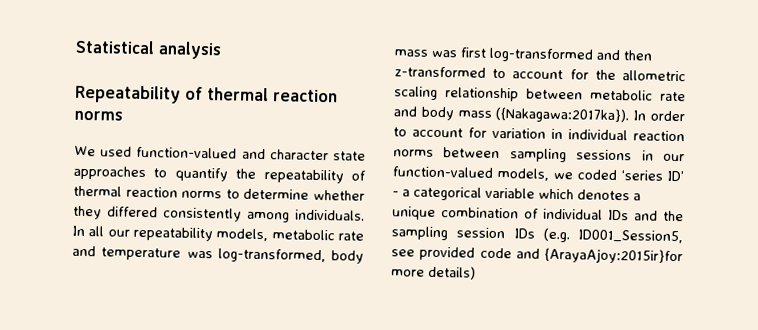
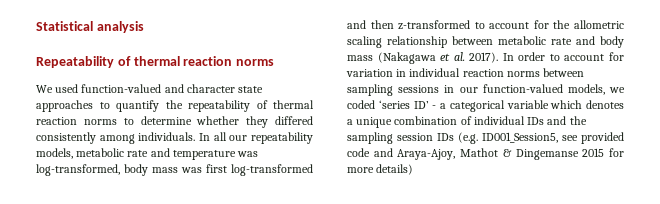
- In all our repeatability models, metabolic rate and temperature was log-transformed, body mass was first log-transformed and then z-transformed to account for the allometric scaling relationship between metabolic rate and body mass ({Nakagawa:2017ka}).
+ In all our repeatability models, metabolic rate and temperature was log-transformed, body mass was first log-transformed and then z-transformed to account for the allometric scaling relationship between metabolic rate and body mass (Nakagawa et al. 2017).
- In order to account for variation in individual reaction norms between sampling sessions in our function-valued models, we coded ‘series ID’ - a categorical variable which denotes a unique combination of individual IDs and the sampling session IDs (e.g. ID001_Session5, see provided code and {ArayaAjoy:2015ir}for more details)
+ In order to account for variation in individual reaction norms between sampling sessions in our function-valued models, we coded ‘series ID’ - a categorical variable which denotes a unique combination of individual IDs and the sampling session IDs (e.g. ID001_Session5, see provided code and Araya-Ajoy, Mathot & Dingemanse 2015 for more details)

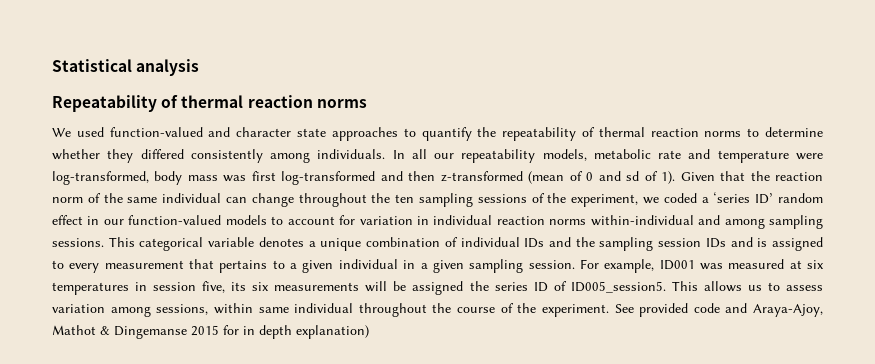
- In all our repeatability models, metabolic rate and temperature was log-transformed, body mass was first log-transformed and then z-transformed to account for the allometric scaling relationship between metabolic rate and body mass (Nakagawa et al. 2017). In order to account for variation in individual reaction norms between sampling sessions in our function-valued models, we coded ‘series ID’ - a categorical variable which denotes a unique combination of individual IDs and the sampling session IDs (e.g. ID001_Session5, see provided code and Araya-Ajoy, Mathot & Dingemanse 2015 for more details)
+ In all our repeatability models, metabolic rate and temperature were log-transformed, body mass was first log-transformed and then z-transformed (mean of 0 and sd of 1). Given that the reaction norm of the same individual can change throughout the ten sampling sessions of the experiment, we coded a ‘series ID’ random effect in our function-valued models to account for variation in individual reaction norms within-individual and among sampling sessions. This categorical variable denotes a unique combination of individual IDs and the sampling session IDs and is assigned to every measurement that pertains to a given individual in a given sampling session. For example, ID001 was measured at six temperatures in session five, its six measurements will be assigned the series ID of ID005_session5. This allows us to assess variation among sessions, within same individual throughout the course of the experiment. See provided code and Araya-Ajoy, Mathot & Dingemanse 2015 for in depth explanation)

